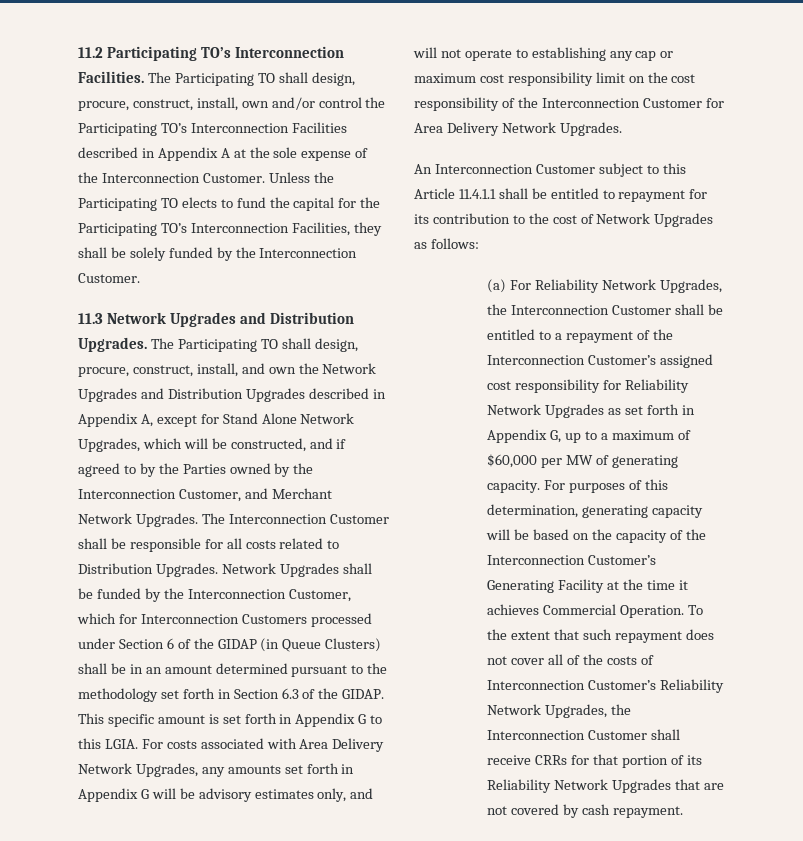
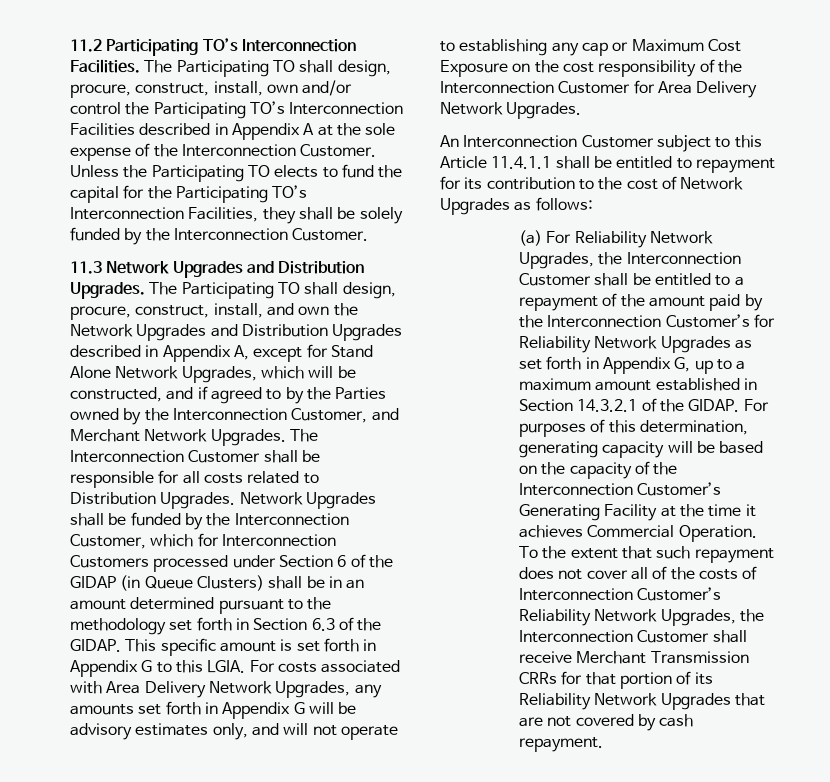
- For costs associated with Area Delivery Network Upgrades, any amounts set forth in Appendix G will be advisory estimates only, and will not operate to establishing any cap or maximum cost responsibility limit on the cost responsibility of the Interconnection Customer for Area Delivery Network Upgrades.
+ For costs associated with Area Delivery Network Upgrades, any amounts set forth in Appendix G will be advisory estimates only, and will not operate to establishing any cap or Maximum Cost Exposure on the cost responsibility of the Interconnection Customer for Area Delivery Network Upgrades.
- (a) For Reliability Network Upgrades, the Interconnection Customer shall be entitled to a repayment of the Interconnection Customer’s assigned cost responsibility for Reliability Network Upgrades as set forth in Appendix G, up to a maximum of $60,000 per MW of generating capacity.
+ (a) For Reliability Network Upgrades, the Interconnection Customer shall be entitled to a repayment of the amount paid by the Interconnection Customer’s for Reliability Network Upgrades as set forth in Appendix G, up to a maximum amount established in Section 14.3.2.1 of the GIDAP.
- To the extent that such repayment does not cover all of the costs of Interconnection Customer’s Reliability Network Upgrades, the Interconnection Customer shall receive CRRs for that portion of its Reliability Network Upgrades that are not covered by cash repayment.
+ To the extent that such repayment does not cover all of the costs of Interconnection Customer’s Reliability Network Upgrades, the Interconnection Customer shall receive Merchant Transmission CRRs for that portion of its Reliability Network Upgrades that are not covered by cash repayment.

